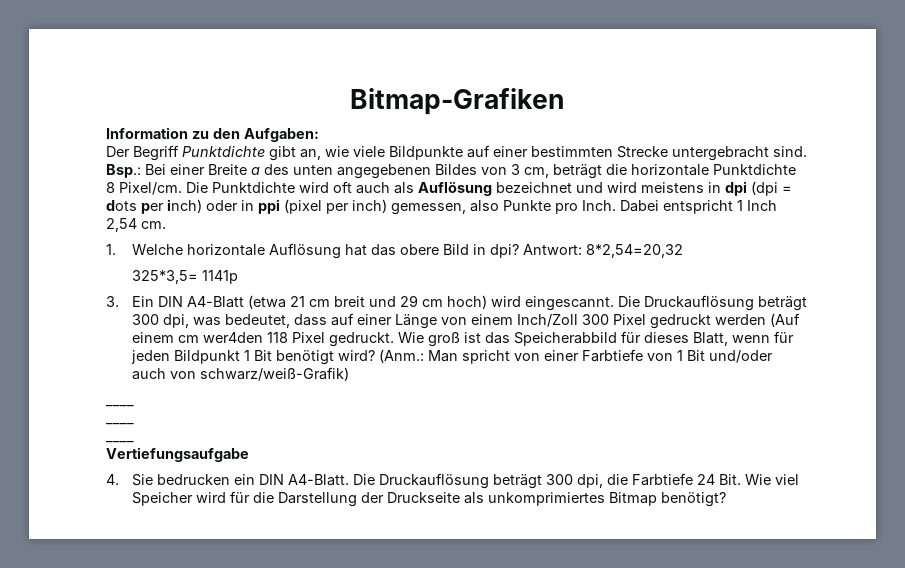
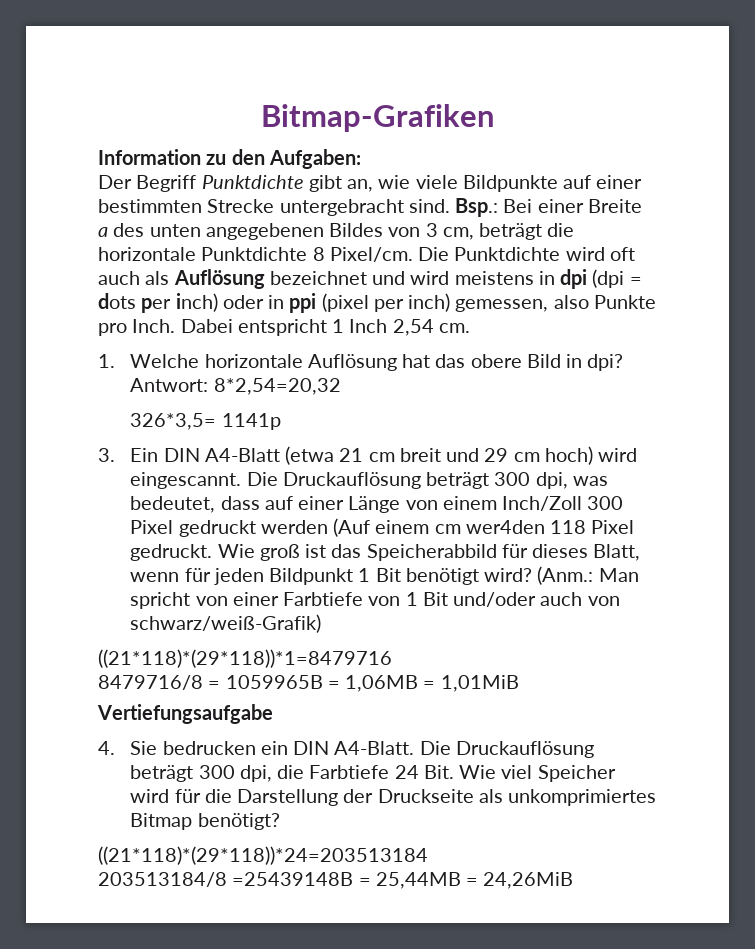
- 325*3,5= 1141p
+ 326*3,5= 1141p
  (Anm.: Man spricht von einer Farbtiefe von 1 Bit und/oder auch von schwarz/weiß-Grafik)
- ____
- ____
- ____
+ ((21*118)*(29*118))*1=8479716
+ 8479716/8 = 1059965B = 1,06MB = 1,01MiB
+ ((21*118)*(29*118))*24=203513184
+ 203513184/8 =25439148B = 25,44MB = 24,26MiB

